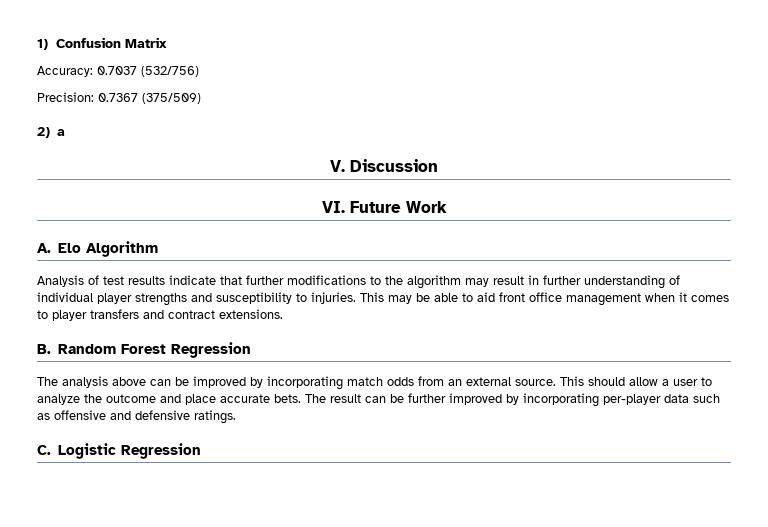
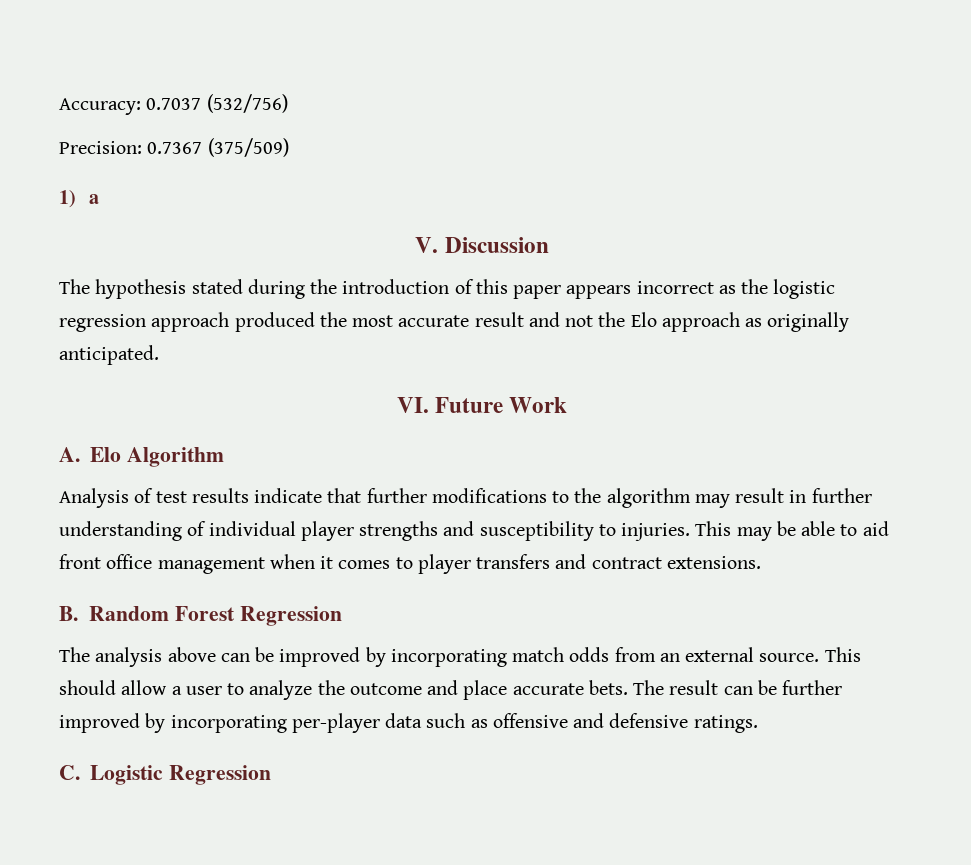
- 1) Confusion Matrix
- 2) a
+ 1) a
+ The hypothesis stated during the introduction of this paper appears incorrect as the logistic regression approach produced the most accurate result and not the Elo approach as originally anticipated.

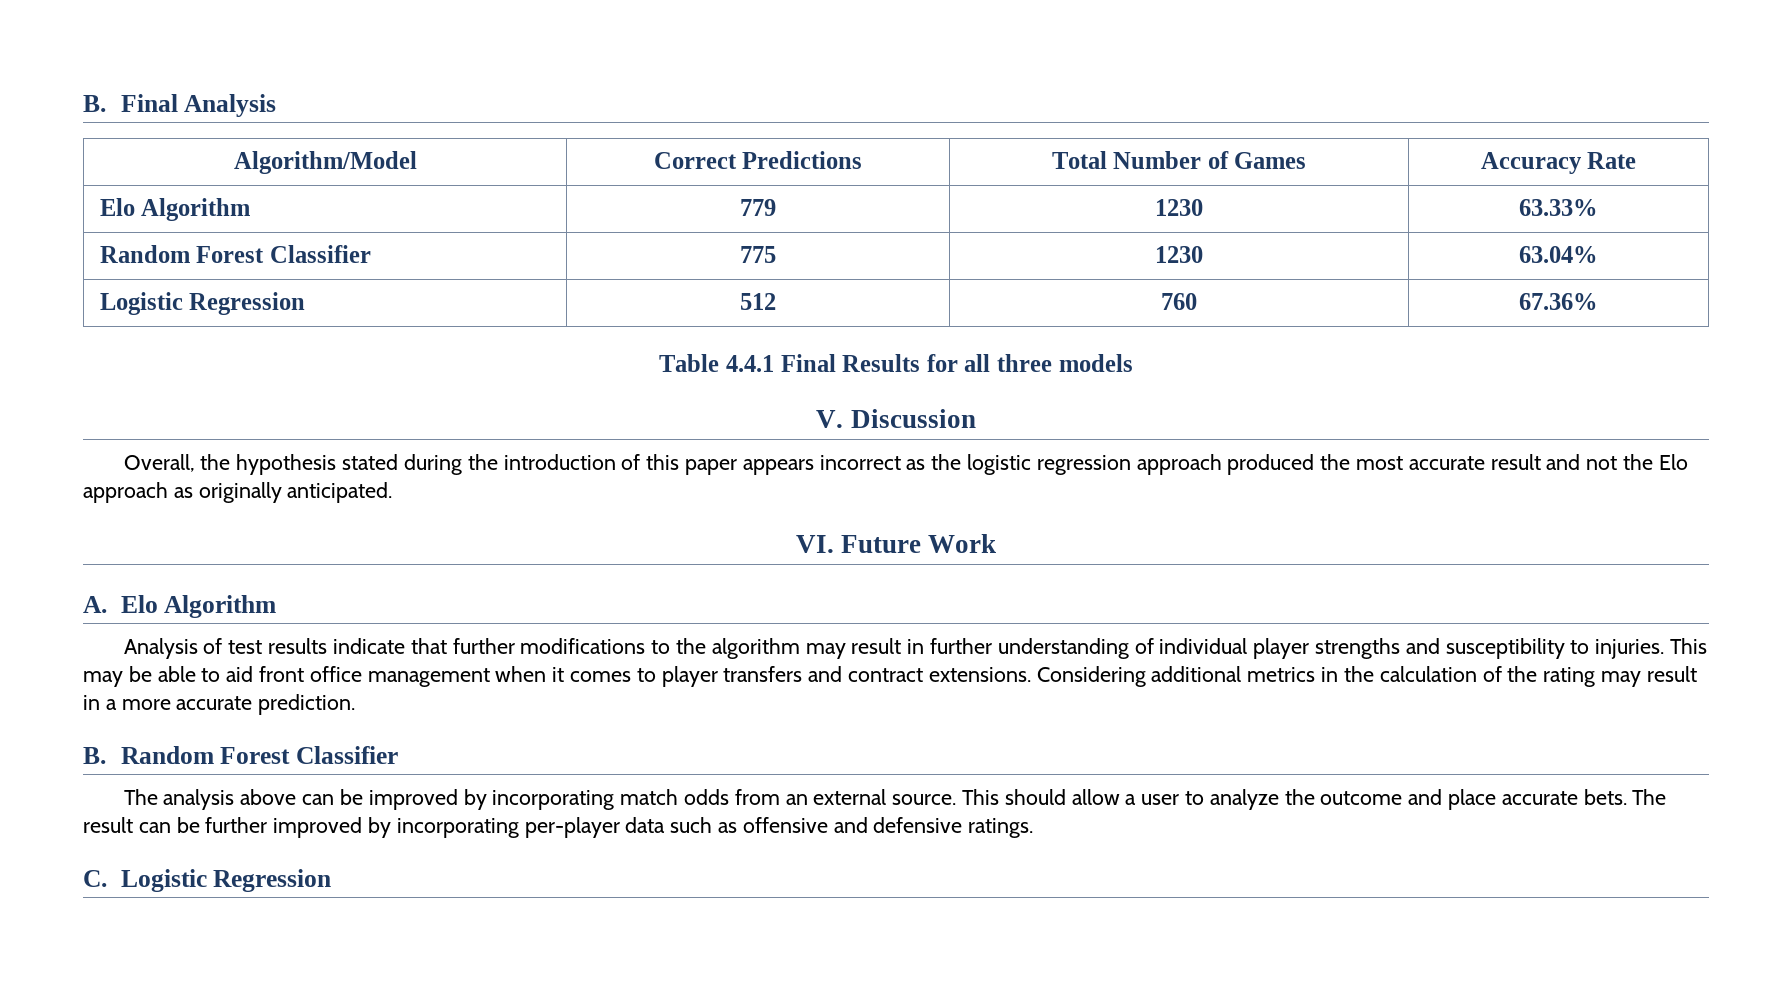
- Accuracy: 0.7037 (532/756)
- Precision: 0.7367 (375/509)
- 1) a
+ B. Final Analysis
+ Algorithm/Model | Correct Predictions | Total Number of Games | Accuracy Rate
+ Elo Algorithm | 779 | 1230 | 63.33%
+ Random Forest Classifier | 775 | 1230 | 63.04%
+ Logistic Regression | 512 | 760 | 67.36%
+ Table 4.4.1 Final Results for all three models
- The hypothesis stated during the introduction of this paper appears incorrect as the logistic regression approach produced the most accurate result and not the Elo approach as originally anticipated.
+ Overall, the hypothesis stated during the introduction of this paper appears incorrect as the logistic regression approach produced the most accurate result and not the Elo approach as originally anticipated.
+ Considering additional metrics in the calculation of the rating may result in a more accurate prediction.
- B. Random Forest Regression
+ B. Random Forest Classifier

